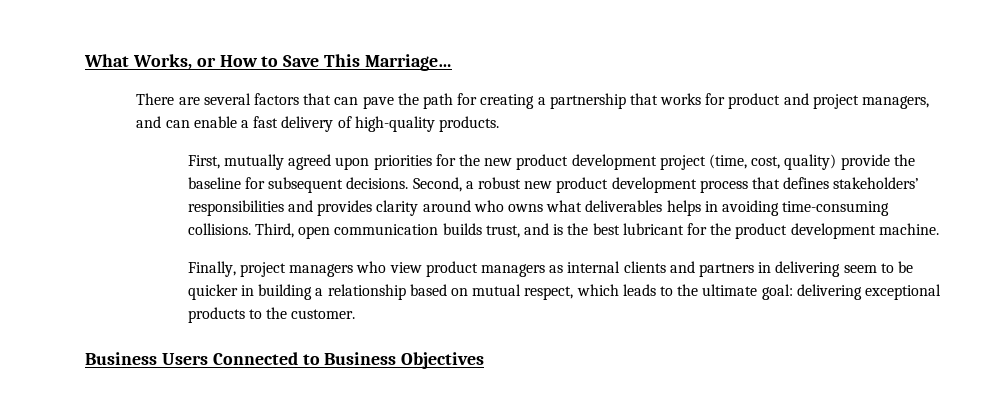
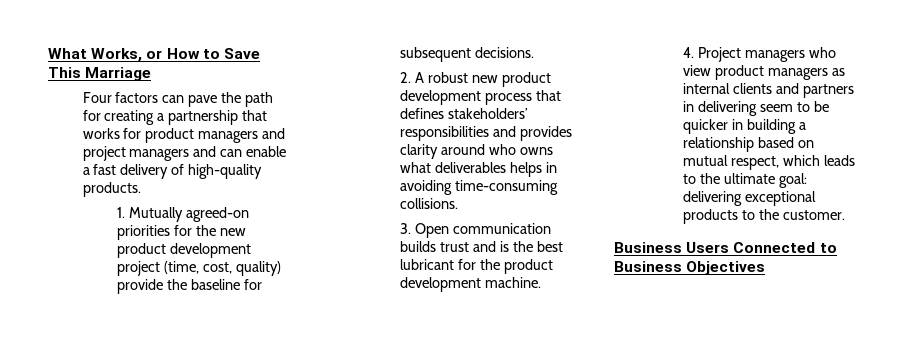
- What Works, or How to Save This Marriage…
- There are several factors that can pave the path for creating a partnership that works for product and project managers, and can enable a fast delivery of high-quality products.
+ What Works, or How to Save This Marriage
+ Four factors can pave the path for creating a partnership that works for product managers and project managers and can enable a fast delivery of high-quality products.
- First, mutually agreed upon priorities for the new product development project (time, cost, quality) provide the baseline for subsequent decisions. Second, a robust new product development process that defines stakeholders’ responsibilities and provides clarity around who owns what deliverables helps in avoiding time-consuming collisions. Third, open communication builds trust, and is the best lubricant for the product development machine.
+ 1. Mutually agreed-on priorities for the new product development project (time, cost, quality) provide the baseline for subsequent decisions.
+ 2. A robust new product development process that defines stakeholders’ responsibilities and provides clarity around who owns what deliverables helps in avoiding time-consuming collisions.
+ 3. Open communication builds trust and is the best lubricant for the product development machine.
- Finally, project managers who view product managers as internal clients and partners in delivering seem to be quicker in building a relationship based on mutual respect, which leads to the ultimate goal: delivering exceptional products to the customer.
+ 4. Project managers who view product managers as internal clients and partners in delivering seem to be quicker in building a relationship based on mutual respect, which leads to the ultimate goal: delivering exceptional products to the customer.

